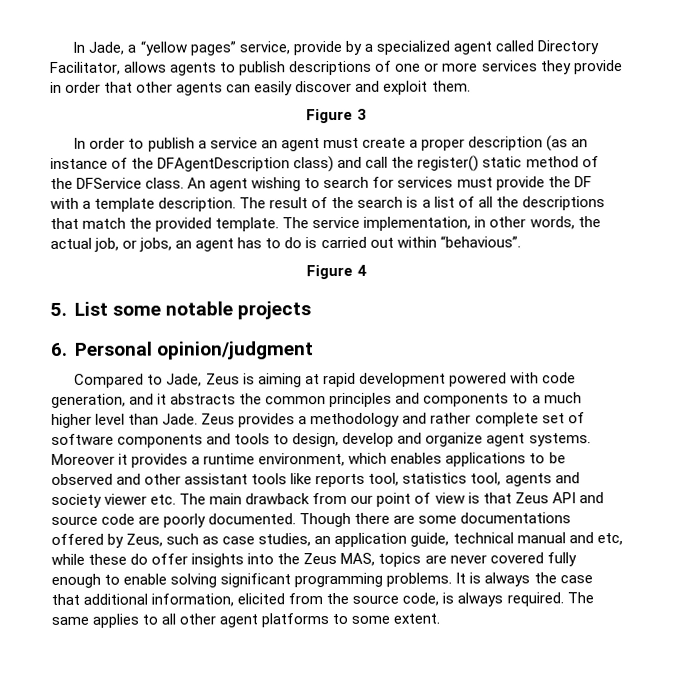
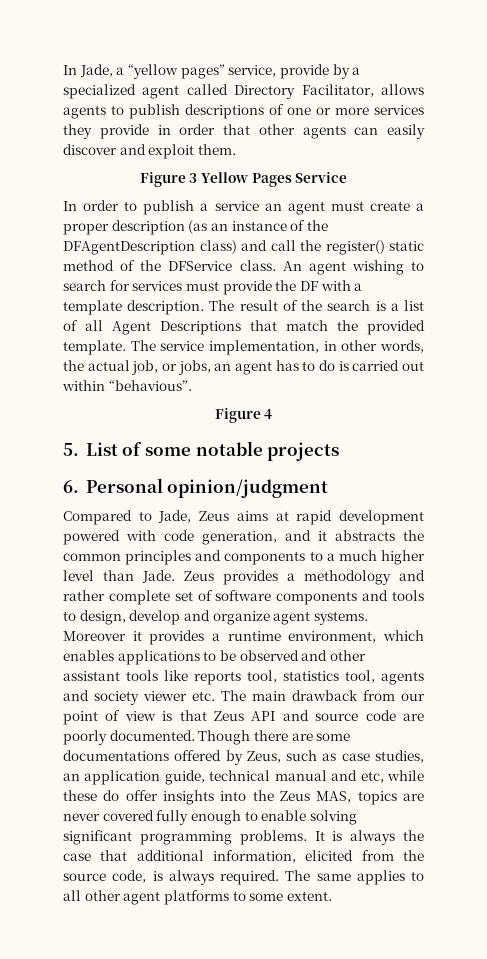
- Figure 3
+ Figure 3 Yellow Pages Service
- The result of the search is a list of all the descriptions that match the provided template.
+ The result of the search is a list of all Agent Descriptions that match the provided template.
- 5. List some notable projects
+ 5. List of some notable projects
- Compared to Jade, Zeus is aiming at rapid development powered with code generation, and it abstracts the common principles and components to a much higher level than Jade.
+ Compared to Jade, Zeus aims at rapid development powered with code generation, and it abstracts the common principles and components to a much higher level than Jade.

